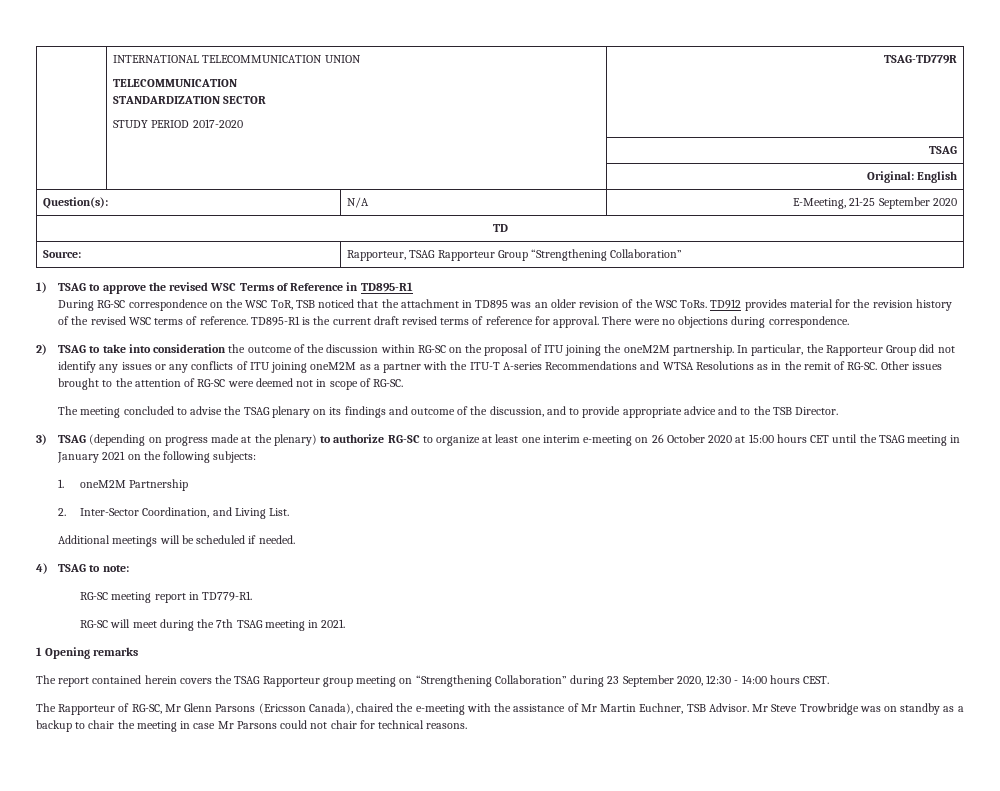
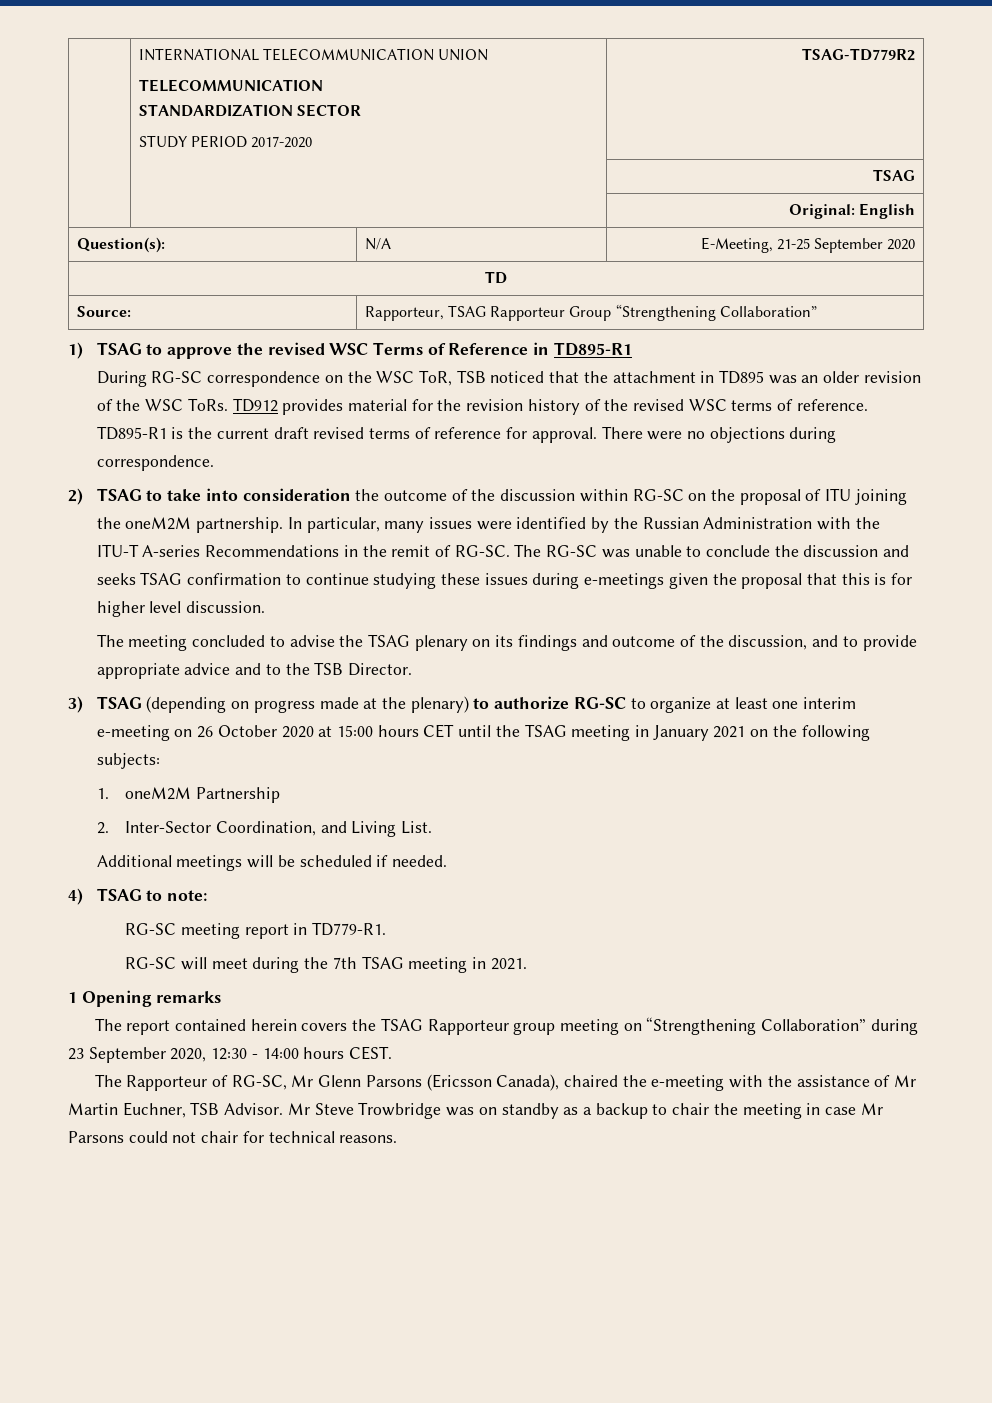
  | INTERNATIONAL TELECOMMUNICATION UNION
  TELECOMMUNICATION
  STANDARDIZATION SECTOR
- STUDY PERIOD 2017-2020 | TSAG-TD779R
+ STUDY PERIOD 2017-2020 | TSAG-TD779R2
- In particular, the Rapporteur Group did not identify any issues or any conflicts of ITU joining oneM2M as a partner with the ITU-T A-series Recommendations and WTSA Resolutions as in the remit of RG-SC.
+ In particular, many issues were identified by the Russian Administration with the ITU-T A-series Recommendations in the remit of RG-SC.
- Other issues brought to the attention of RG-SC were deemed not in scope of RG-SC.
+ The RG-SC was unable to conclude the discussion and seeks TSAG confirmation to continue studying these issues during e-meetings given the proposal that this is for higher level discussion.

